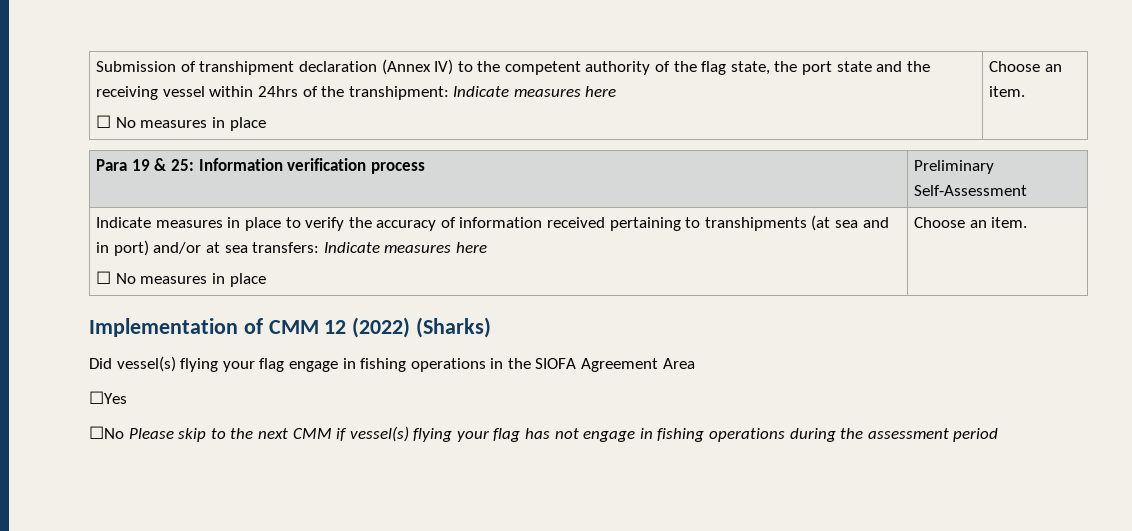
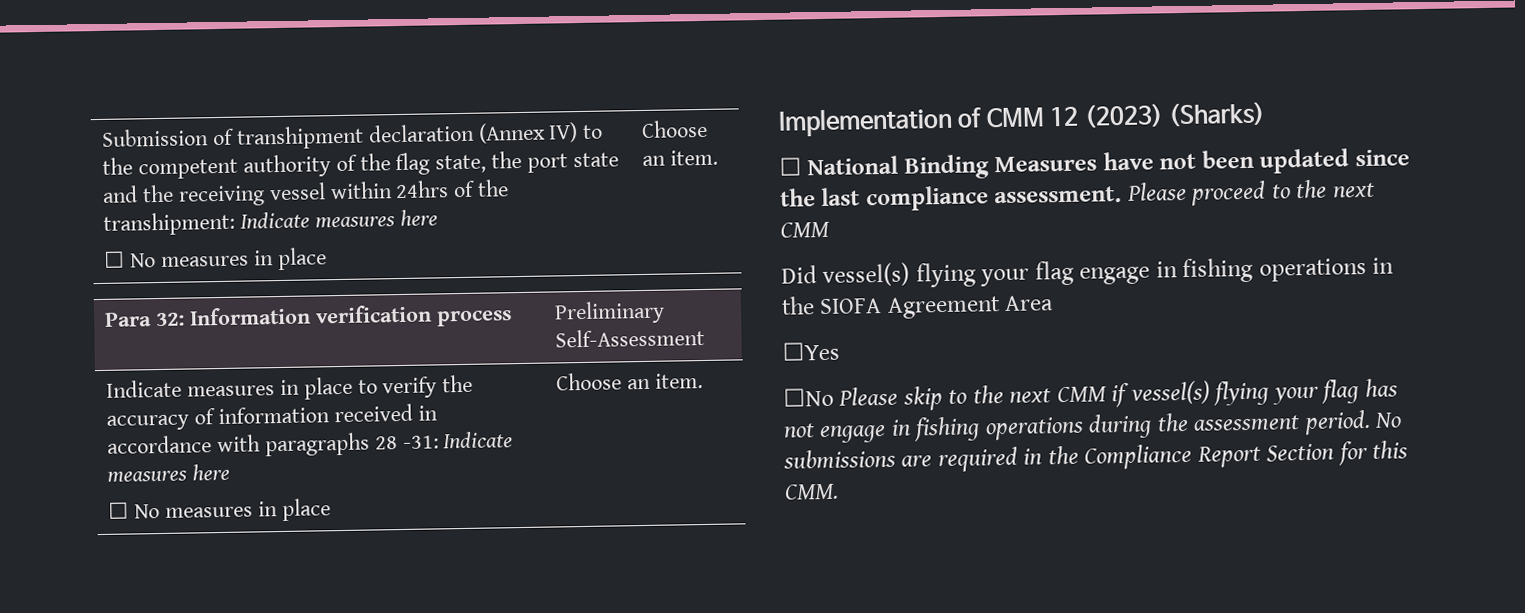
- Para 19 & 25: Information verification process | Preliminary Self-Assessment
+ Para 32: Information verification process | Preliminary Self-Assessment
- Indicate measures in place to verify the accuracy of information received pertaining to transhipments (at sea and in port) and/or at sea transfers: Indicate measures here
+ Indicate measures in place to verify the accuracy of information received in accordance with paragraphs 28 -31: Indicate measures here
- Implementation of CMM 12 (2022) (Sharks)
+ Implementation of CMM 12 (2023) (Sharks)
+ ☐ National Binding Measures have not been updated since the last compliance assessment. Please proceed to the next CMM
- ☐No Please skip to the next CMM if vessel(s) flying your flag has not engage in fishing operations during the assessment period
+ ☐No Please skip to the next CMM if vessel(s) flying your flag has not engage in fishing operations during the assessment period. No submissions are required in the Compliance Report Section for this CMM.

